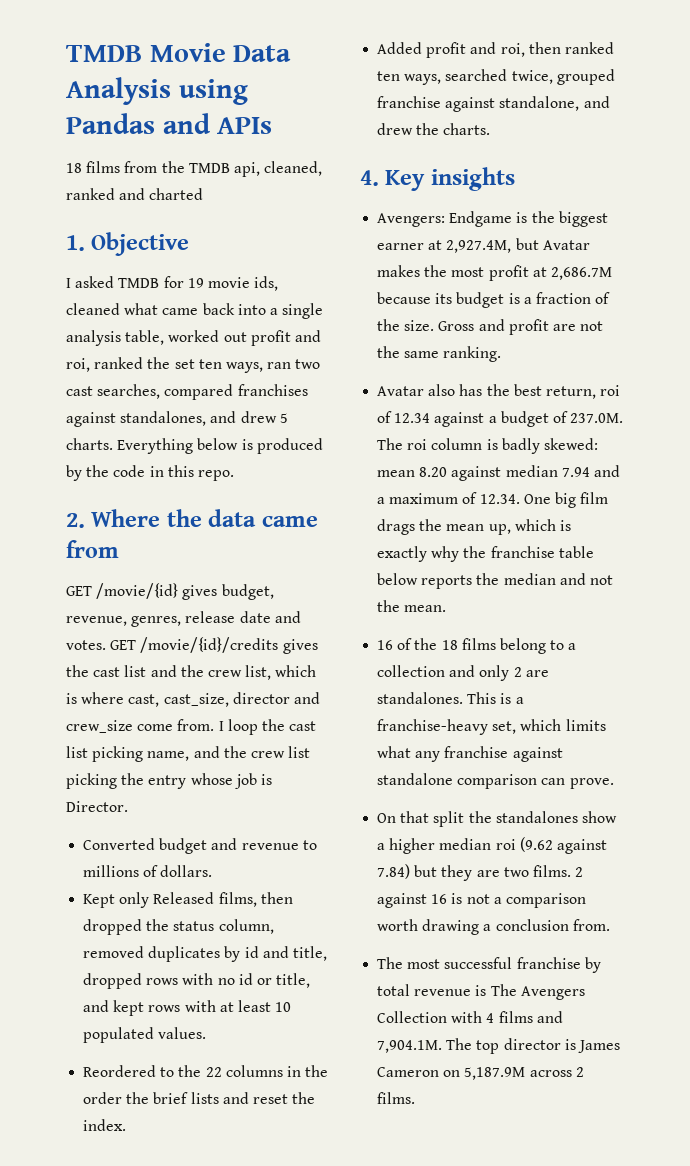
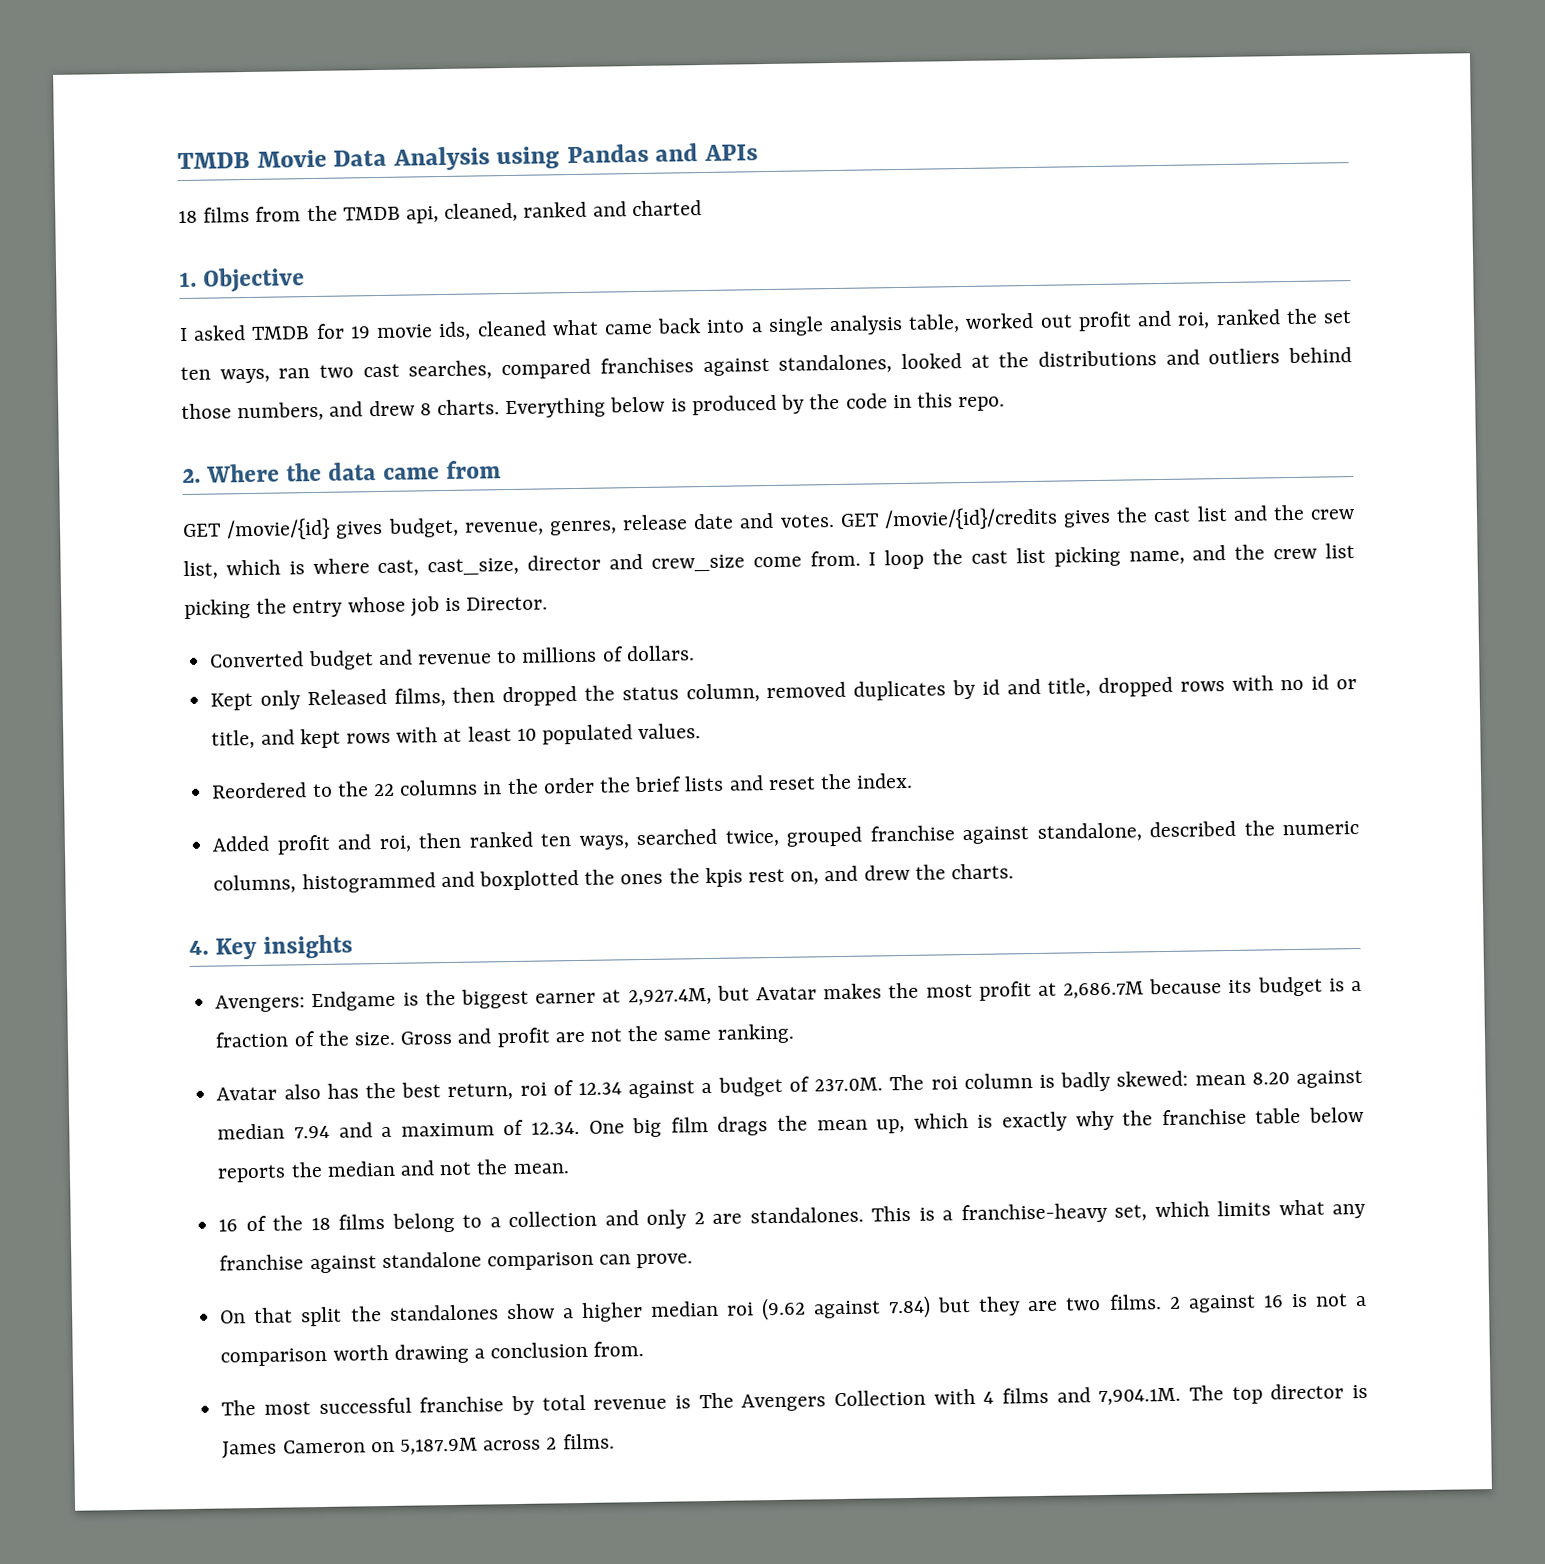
- I asked TMDB for 19 movie ids, cleaned what came back into a single analysis table, worked out profit and roi, ranked the set ten ways, ran two cast searches, compared franchises against standalones, and drew 5 charts.
+ I asked TMDB for 19 movie ids, cleaned what came back into a single analysis table, worked out profit and roi, ranked the set ten ways, ran two cast searches, compared franchises against standalones, looked at the distributions and outliers behind those numbers, and drew 8 charts.
- Added profit and roi, then ranked ten ways, searched twice, grouped franchise against standalone, and drew the charts.
+ Added profit and roi, then ranked ten ways, searched twice, grouped franchise against standalone, described the numeric columns, histogrammed and boxplotted the ones the kpis rest on, and drew the charts.

